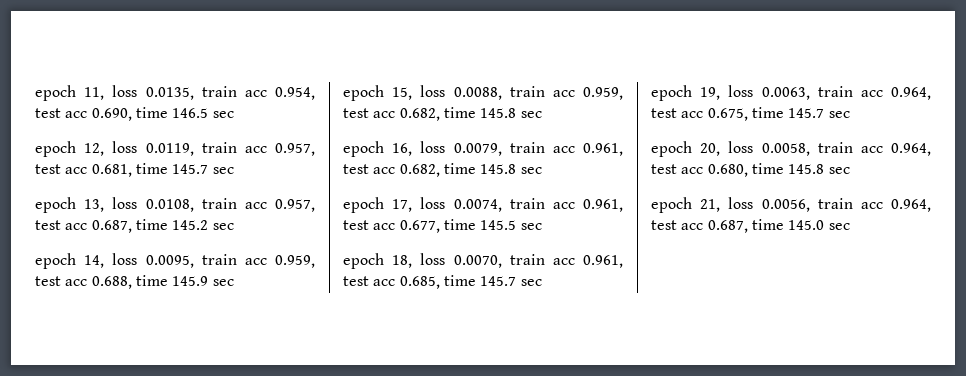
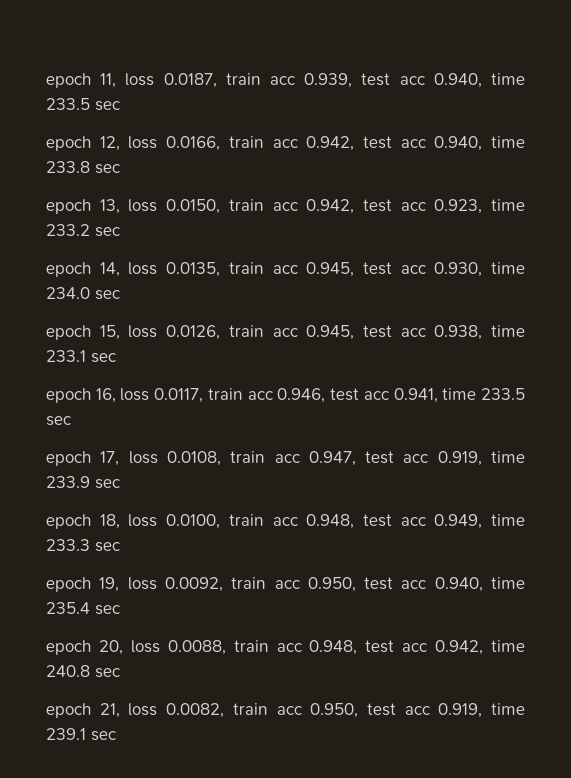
- epoch 11, loss 0.0135, train acc 0.954, test acc 0.690, time 146.5 sec
+ epoch 11, loss 0.0187, train acc 0.939, test acc 0.940, time 233.5 sec
- epoch 12, loss 0.0119, train acc 0.957, test acc 0.681, time 145.7 sec
+ epoch 12, loss 0.0166, train acc 0.942, test acc 0.940, time 233.8 sec
- epoch 13, loss 0.0108, train acc 0.957, test acc 0.687, time 145.2 sec
+ epoch 13, loss 0.0150, train acc 0.942, test acc 0.923, time 233.2 sec
- epoch 14, loss 0.0095, train acc 0.959, test acc 0.688, time 145.9 sec
+ epoch 14, loss 0.0135, train acc 0.945, test acc 0.930, time 234.0 sec
- epoch 15, loss 0.0088, train acc 0.959, test acc 0.682, time 145.8 sec
+ epoch 15, loss 0.0126, train acc 0.945, test acc 0.938, time 233.1 sec
- epoch 16, loss 0.0079, train acc 0.961, test acc 0.682, time 145.8 sec
+ epoch 16, loss 0.0117, train acc 0.946, test acc 0.941, time 233.5 sec
- epoch 17, loss 0.0074, train acc 0.961, test acc 0.677, time 145.5 sec
+ epoch 17, loss 0.0108, train acc 0.947, test acc 0.919, time 233.9 sec
- epoch 18, loss 0.0070, train acc 0.961, test acc 0.685, time 145.7 sec
+ epoch 18, loss 0.0100, train acc 0.948, test acc 0.949, time 233.3 sec
- epoch 19, loss 0.0063, train acc 0.964, test acc 0.675, time 145.7 sec
+ epoch 19, loss 0.0092, train acc 0.950, test acc 0.940, time 235.4 sec
- epoch 20, loss 0.0058, train acc 0.964, test acc 0.680, time 145.8 sec
+ epoch 20, loss 0.0088, train acc 0.948, test acc 0.942, time 240.8 sec
- epoch 21, loss 0.0056, train acc 0.964, test acc 0.687, time 145.0 sec
+ epoch 21, loss 0.0082, train acc 0.950, test acc 0.919, time 239.1 sec

